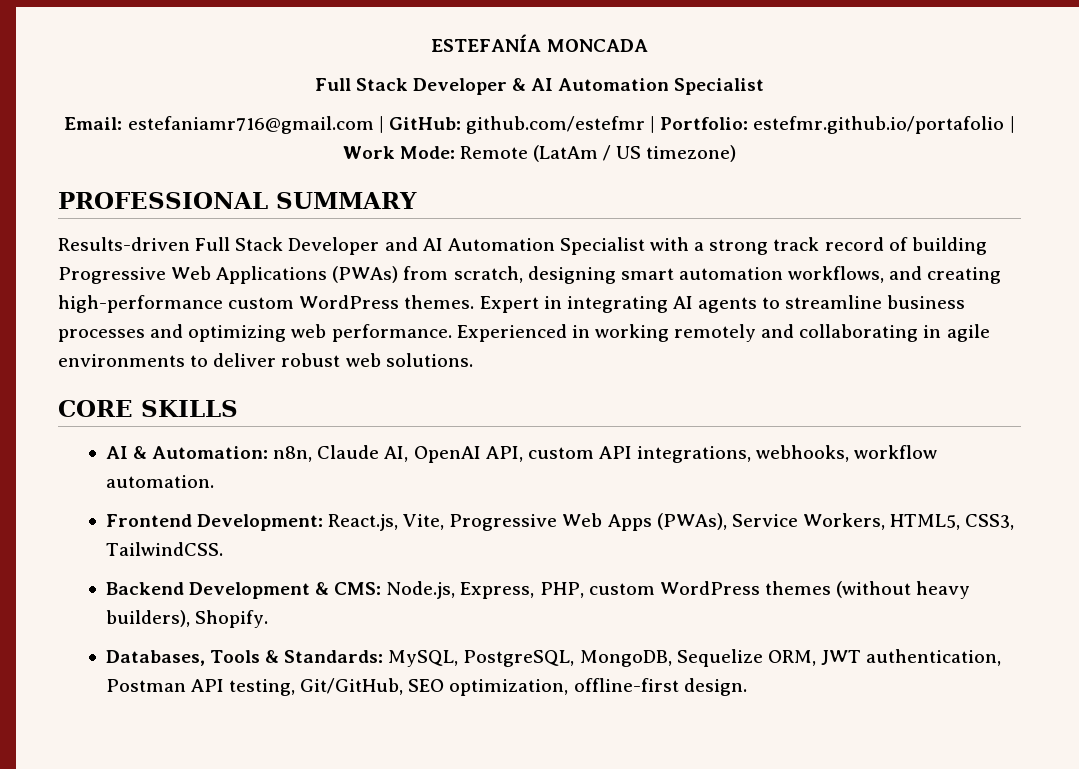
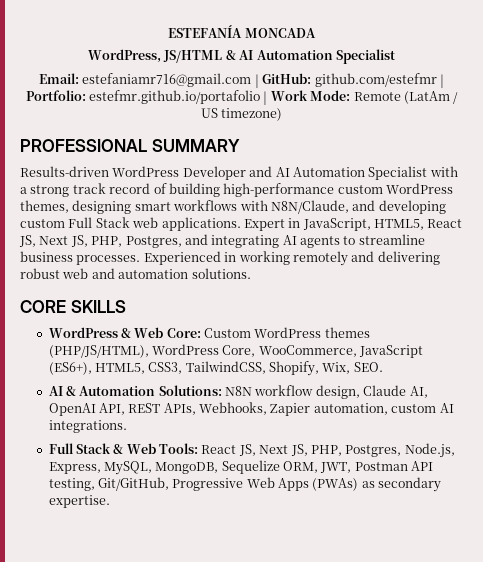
- Full Stack Developer & AI Automation Specialist
+ WordPress, JS/HTML & AI Automation Specialist
- Results-driven Full Stack Developer and AI Automation Specialist with a strong track record of building Progressive Web Applications (PWAs) from scratch, designing smart automation workflows, and creating high-performance custom WordPress themes. Expert in integrating AI agents to streamline business processes and optimizing web performance.
+ Results-driven WordPress Developer and AI Automation Specialist with a strong track record of building high-performance custom WordPress themes, designing smart workflows with N8N/Claude, and developing custom Full Stack web applications. Expert in JavaScript, HTML5, React JS, Next JS, PHP, Postgres, and integrating AI agents to streamline business processes.
- Experienced in working remotely and collaborating in agile environments to deliver robust web solutions.
+ Experienced in working remotely and delivering robust web and automation solutions.
  CORE SKILLS
- AI & Automation: n8n, Claude AI, OpenAI API, custom API integrations, webhooks, workflow automation.
- Frontend Development: React.js, Vite, Progressive Web Apps (PWAs), Service Workers, HTML5, CSS3, TailwindCSS.
- Backend Development & CMS: Node.js, Express, PHP, custom WordPress themes (without heavy builders), Shopify.
- Databases, Tools & Standards: MySQL, PostgreSQL, MongoDB, Sequelize ORM, JWT authentication, Postman API testing, Git/GitHub, SEO optimization, offline-first design.
+ WordPress & Web Core: Custom WordPress themes (PHP/JS/HTML), WordPress Core, WooCommerce, JavaScript (ES6+), HTML5, CSS3, TailwindCSS, Shopify, Wix, SEO.
+ AI & Automation Solutions: N8N workflow design, Claude AI, OpenAI API, REST APIs, Webhooks, Zapier automation, custom AI integrations.
+ Full Stack & Web Tools: React JS, Next JS, PHP, Postgres, Node.js, Express, MySQL, MongoDB, Sequelize ORM, JWT, Postman API testing, Git/GitHub, Progressive Web Apps (PWAs) as secondary expertise.

